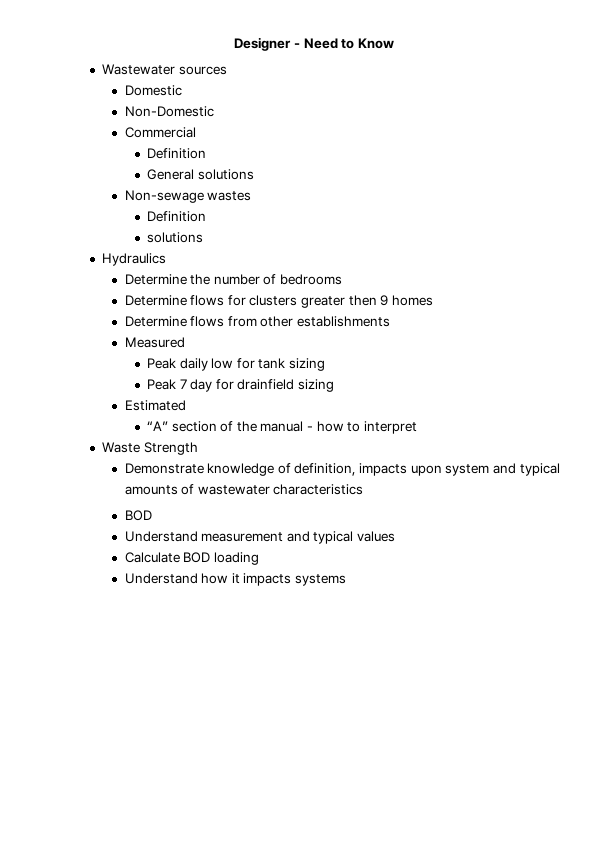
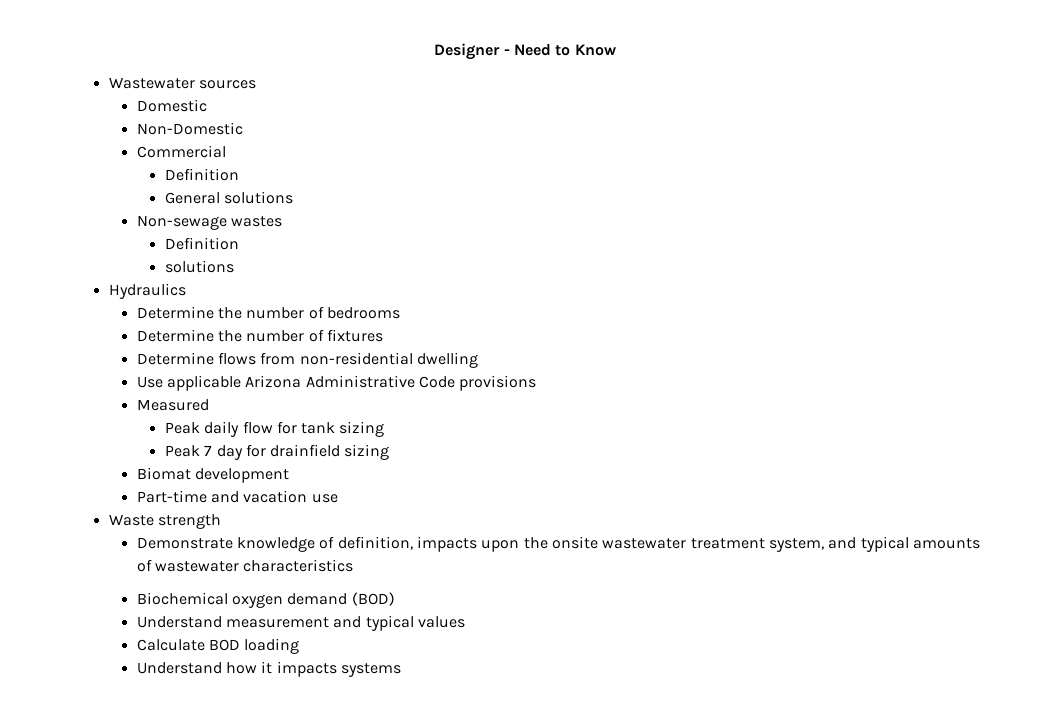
- Determine flows for clusters greater then 9 homes
- Determine flows from other establishments
+ Determine the number of fixtures
+ Determine flows from non-residential dwelling
+ Use applicable Arizona Administrative Code provisions
- Peak daily low for tank sizing
+ Peak daily flow for tank sizing
- Estimated
- “A” section of the manual - how to interpret
+ Biomat development
+ Part-time and vacation use
- Waste Strength
+ Waste strength
- Demonstrate knowledge of definition, impacts upon system and typical amounts of wastewater characteristics
- BOD
+ Demonstrate knowledge of definition, impacts upon the onsite wastewater treatment system, and typical amounts of wastewater characteristics
+ Biochemical oxygen demand (BOD)

